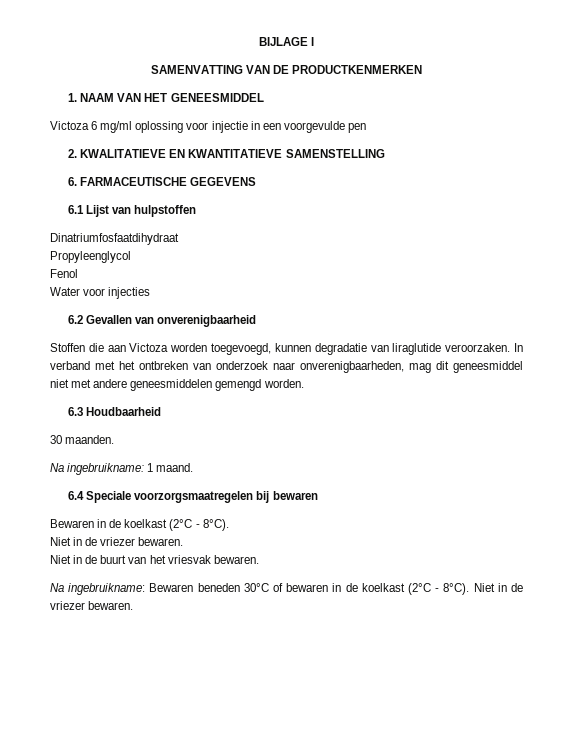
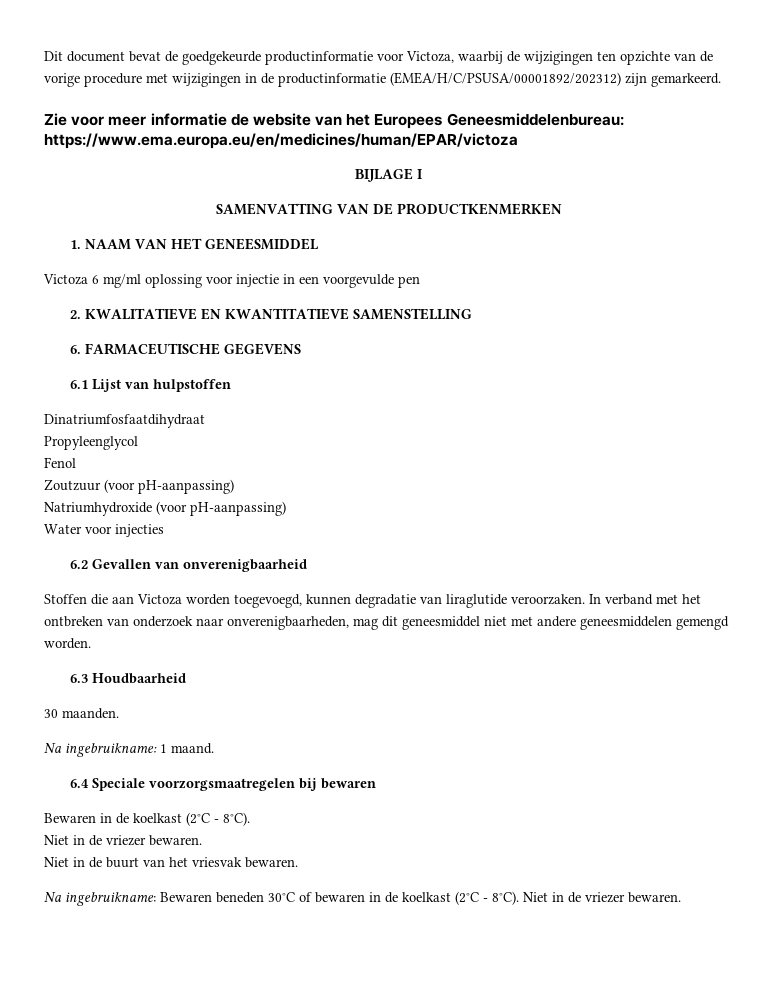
+ Dit document bevat de goedgekeurde productinformatie voor Victoza, waarbij de wijzigingen ten opzichte van de vorige procedure met wijzigingen in de productinformatie (EMEA/H/C/PSUSA/00001892/202312) zijn gemarkeerd.
+ Zie voor meer informatie de website van het Europees Geneesmiddelenbureau: https://www.ema.europa.eu/en/medicines/human/EPAR/victoza
+ Zoutzuur (voor pH-aanpassing)
+ Natriumhydroxide (voor pH-aanpassing)

